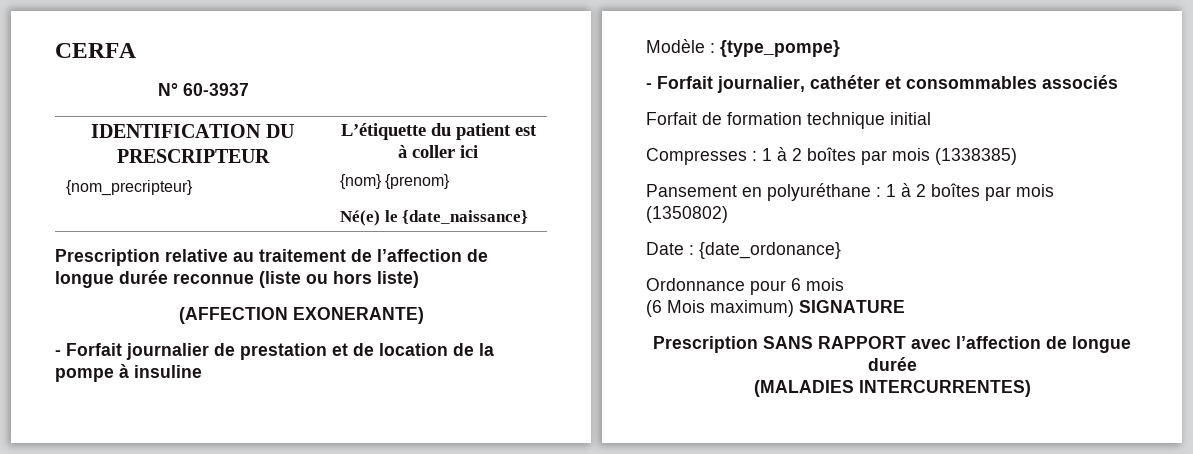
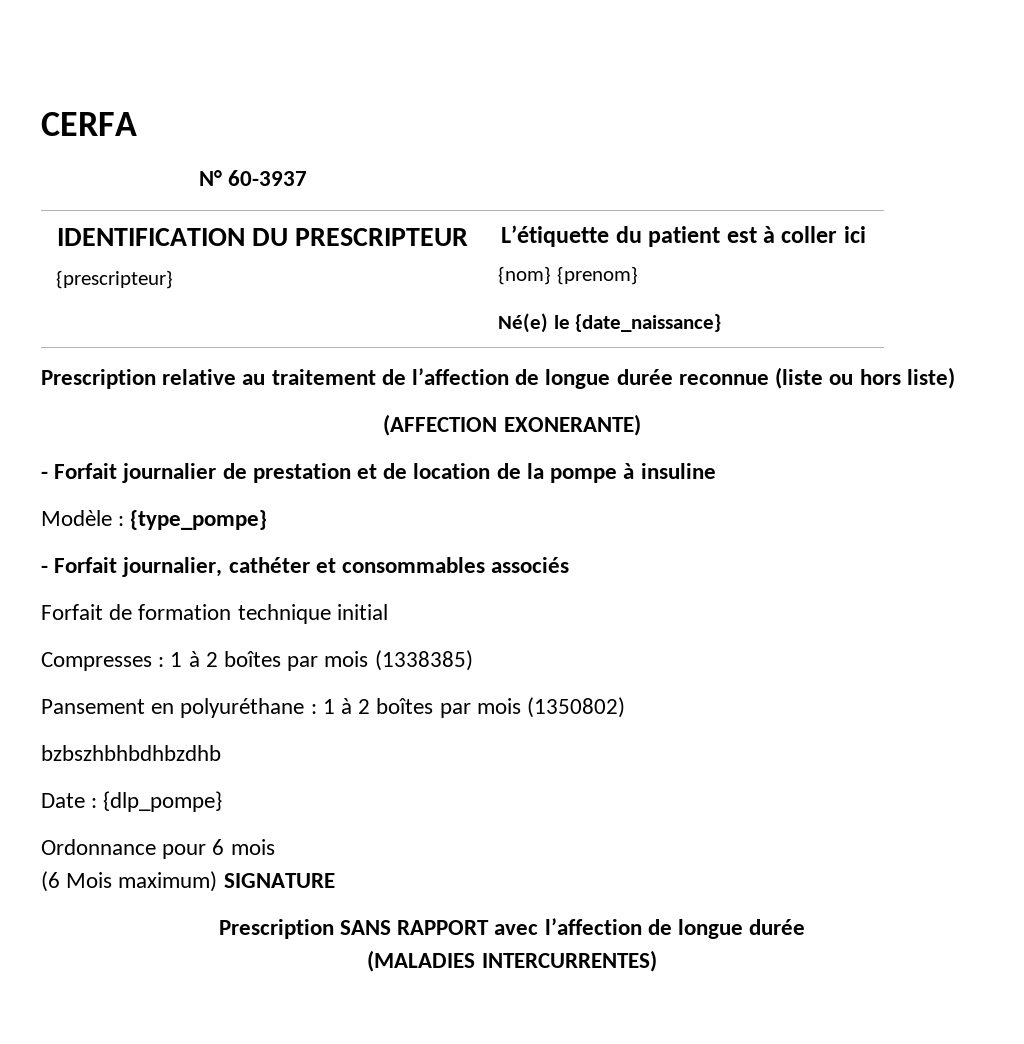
  IDENTIFICATION DU PRESCRIPTEUR
- {nom_precripteur} | L’étiquette du patient est à coller ici
+ {prescripteur} | L’étiquette du patient est à coller ici
+ bzbszhbhbdhbzdhb
- Date : {date_ordonance}
+ Date : {dlp_pompe}

